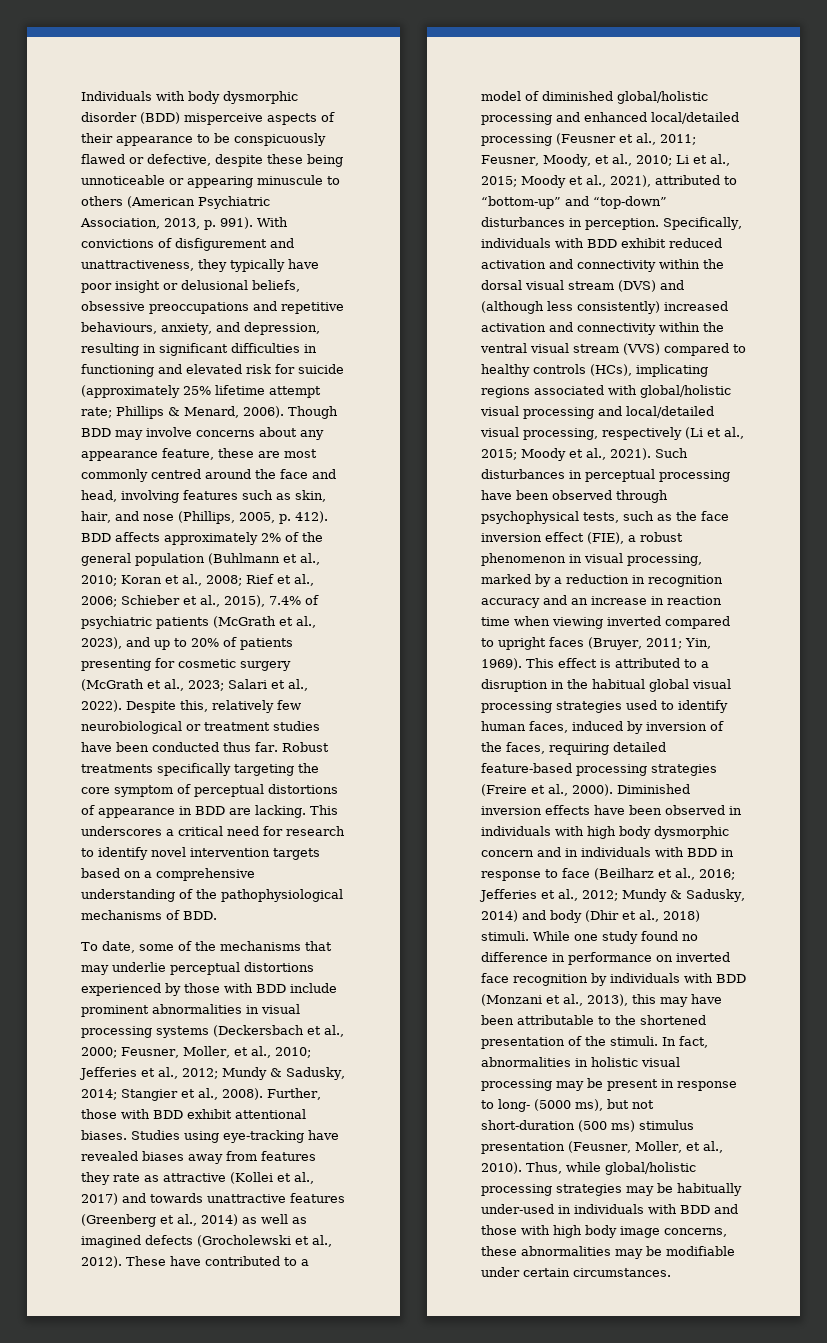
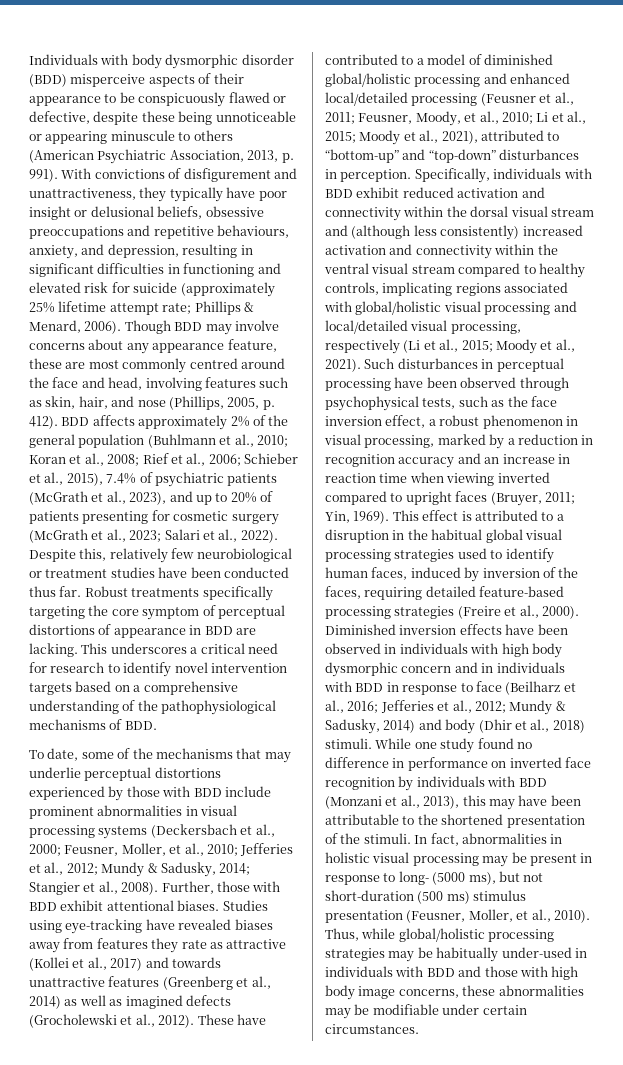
- Specifically, individuals with BDD exhibit reduced activation and connectivity within the dorsal visual stream (DVS) and (although less consistently) increased activation and connectivity within the ventral visual stream (VVS) compared to healthy controls (HCs), implicating regions associated with global/holistic visual processing and local/detailed visual processing, respectively (Li et al., 2015; Moody et al., 2021).
+ Specifically, individuals with BDD exhibit reduced activation and connectivity within the dorsal visual stream and (although less consistently) increased activation and connectivity within the ventral visual stream compared to healthy controls, implicating regions associated with global/holistic visual processing and local/detailed visual processing, respectively (Li et al., 2015; Moody et al., 2021).
- Such disturbances in perceptual processing have been observed through psychophysical tests, such as the face inversion effect (FIE), a robust phenomenon in visual processing, marked by a reduction in recognition accuracy and an increase in reaction time when viewing inverted compared to upright faces (Bruyer, 2011; Yin, 1969).
+ Such disturbances in perceptual processing have been observed through psychophysical tests, such as the face inversion effect, a robust phenomenon in visual processing, marked by a reduction in recognition accuracy and an increase in reaction time when viewing inverted compared to upright faces (Bruyer, 2011; Yin, 1969).

